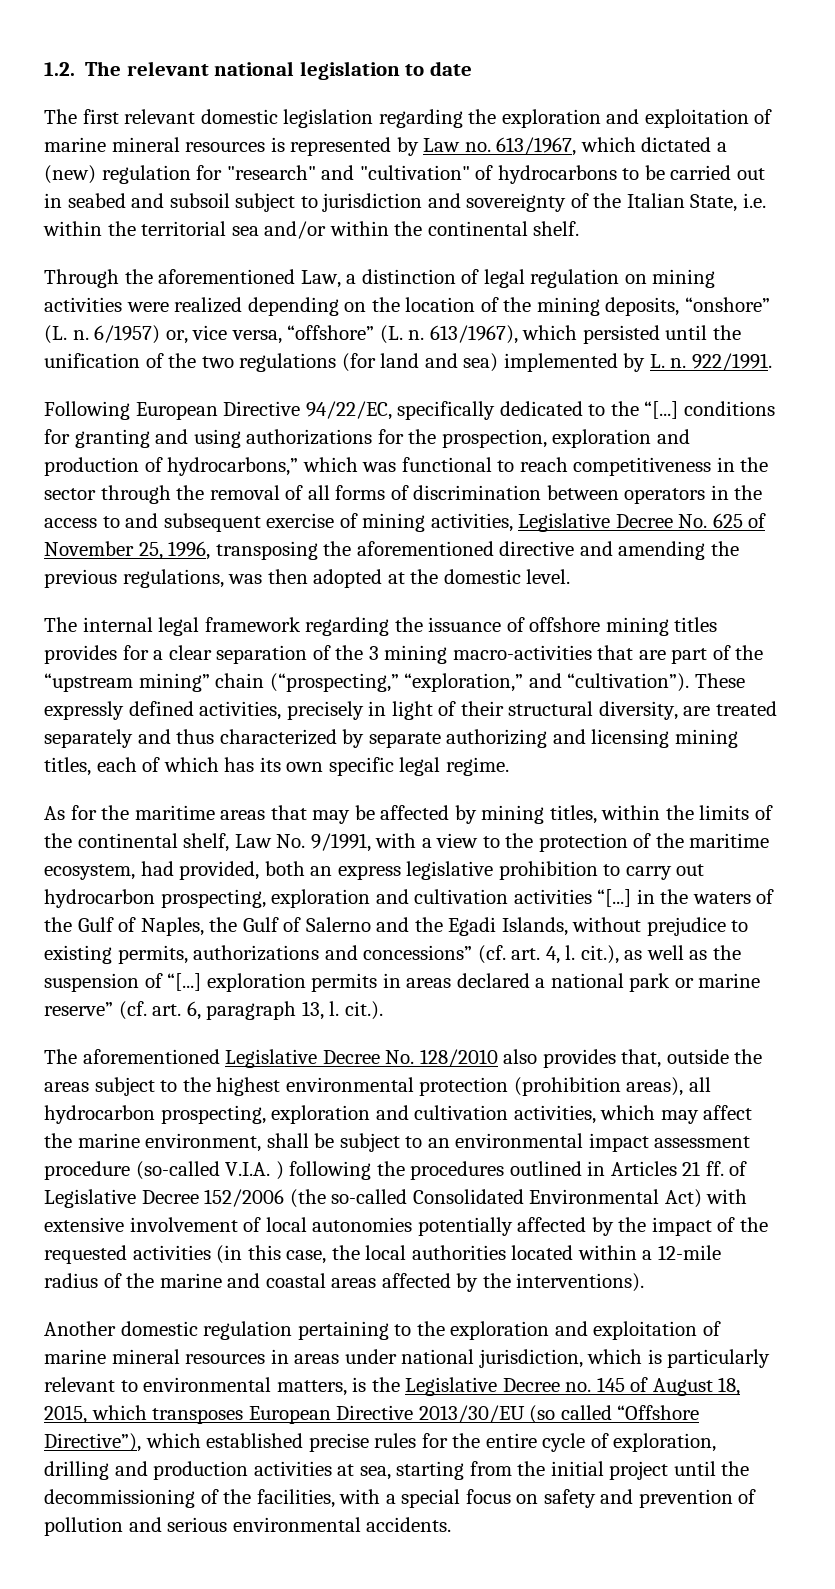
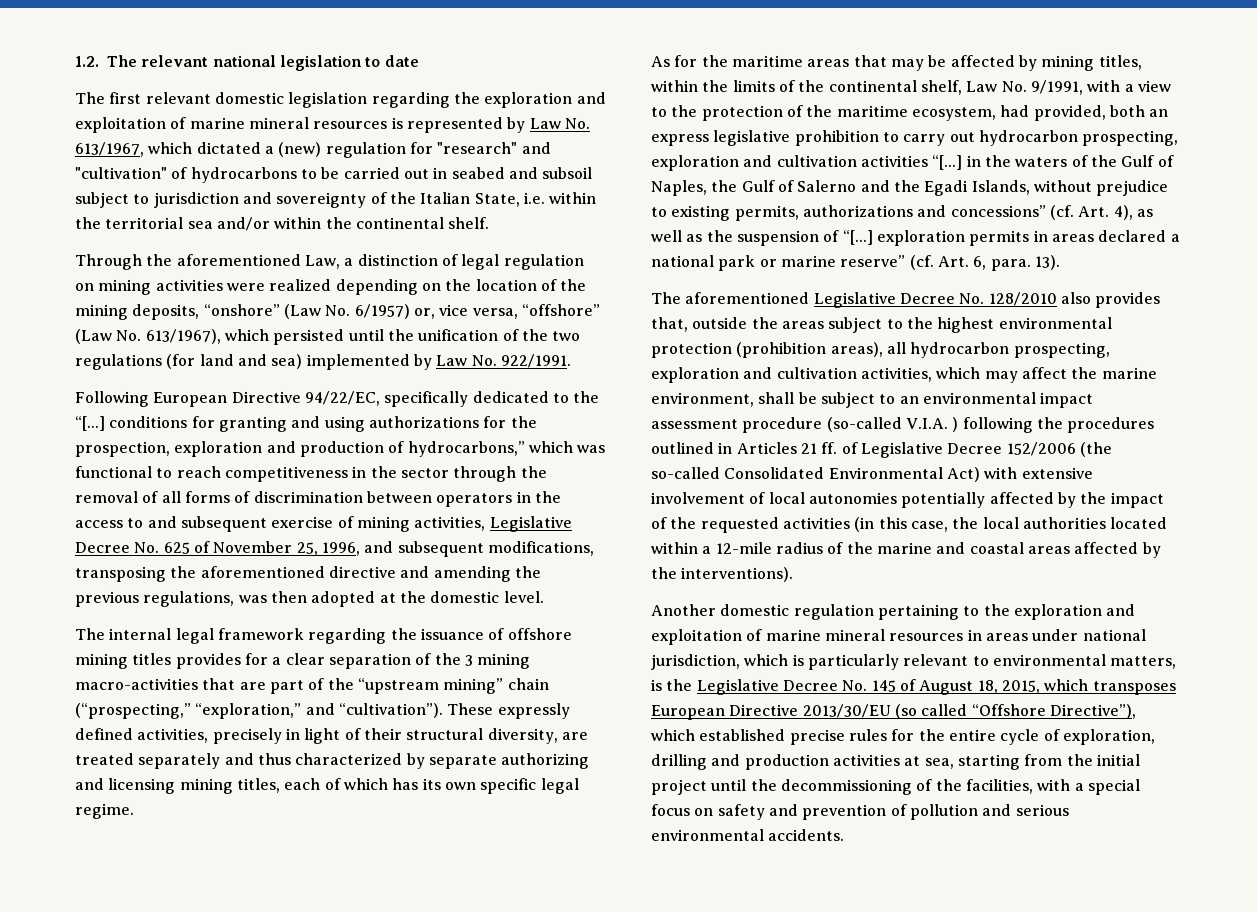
- The first relevant domestic legislation regarding the exploration and exploitation of marine mineral resources is represented by Law no. 613/1967, which dictated a (new) regulation for "research" and "cultivation" of hydrocarbons to be carried out in seabed and subsoil subject to jurisdiction and sovereignty of the Italian State, i.e. within the territorial sea and/or within the continental shelf.
+ The first relevant domestic legislation regarding the exploration and exploitation of marine mineral resources is represented by Law No. 613/1967, which dictated a (new) regulation for "research" and "cultivation" of hydrocarbons to be carried out in seabed and subsoil subject to jurisdiction and sovereignty of the Italian State, i.e. within the territorial sea and/or within the continental shelf.
- Through the aforementioned Law, a distinction of legal regulation on mining activities were realized depending on the location of the mining deposits, “onshore” (L. n. 6/1957) or, vice versa, “offshore” (L. n. 613/1967), which persisted until the unification of the two regulations (for land and sea) implemented by L. n. 922/1991.
+ Through the aforementioned Law, a distinction of legal regulation on mining activities were realized depending on the location of the mining deposits, “onshore” (Law No. 6/1957) or, vice versa, “offshore” (Law No. 613/1967), which persisted until the unification of the two regulations (for land and sea) implemented by Law No. 922/1991.
- Following European Directive 94/22/EC, specifically dedicated to the “[...] conditions for granting and using authorizations for the prospection, exploration and production of hydrocarbons,” which was functional to reach competitiveness in the sector through the removal of all forms of discrimination between operators in the access to and subsequent exercise of mining activities, Legislative Decree No. 625 of November 25, 1996, transposing the aforementioned directive and amending the previous regulations, was then adopted at the domestic level.
+ Following European Directive 94/22/EC, specifically dedicated to the “[...] conditions for granting and using authorizations for the prospection, exploration and production of hydrocarbons,” which was functional to reach competitiveness in the sector through the removal of all forms of discrimination between operators in the access to and subsequent exercise of mining activities, Legislative Decree No. 625 of November 25, 1996, and subsequent modifications, transposing the aforementioned directive and amending the previous regulations, was then adopted at the domestic level.
- As for the maritime areas that may be affected by mining titles, within the limits of the continental shelf, Law No. 9/1991, with a view to the protection of the maritime ecosystem, had provided, both an express legislative prohibition to carry out hydrocarbon prospecting, exploration and cultivation activities “[...] in the waters of the Gulf of Naples, the Gulf of Salerno and the Egadi Islands, without prejudice to existing permits, authorizations and concessions” (cf. art. 4, l. cit.), as well as the suspension of “[...] exploration permits in areas declared a national park or marine reserve” (cf. art. 6, paragraph 13, l. cit.).
+ As for the maritime areas that may be affected by mining titles, within the limits of the continental shelf, Law No. 9/1991, with a view to the protection of the maritime ecosystem, had provided, both an express legislative prohibition to carry out hydrocarbon prospecting, exploration and cultivation activities “[...] in the waters of the Gulf of Naples, the Gulf of Salerno and the Egadi Islands, without prejudice to existing permits, authorizations and concessions” (cf. Art. 4), as well as the suspension of “[...] exploration permits in areas declared a national park or marine reserve” (cf. Art. 6, para. 13).
- Another domestic regulation pertaining to the exploration and exploitation of marine mineral resources in areas under national jurisdiction, which is particularly relevant to environmental matters, is the Legislative Decree no. 145 of August 18, 2015, which transposes European Directive 2013/30/EU (so called “Offshore Directive”), which established precise rules for the entire cycle of exploration, drilling and production activities at sea, starting from the initial project until the decommissioning of the facilities, with a special focus on safety and prevention of pollution and serious environmental accidents.
+ Another domestic regulation pertaining to the exploration and exploitation of marine mineral resources in areas under national jurisdiction, which is particularly relevant to environmental matters, is the Legislative Decree No. 145 of August 18, 2015, which transposes European Directive 2013/30/EU (so called “Offshore Directive”), which established precise rules for the entire cycle of exploration, drilling and production activities at sea, starting from the initial project until the decommissioning of the facilities, with a special focus on safety and prevention of pollution and serious environmental accidents.

